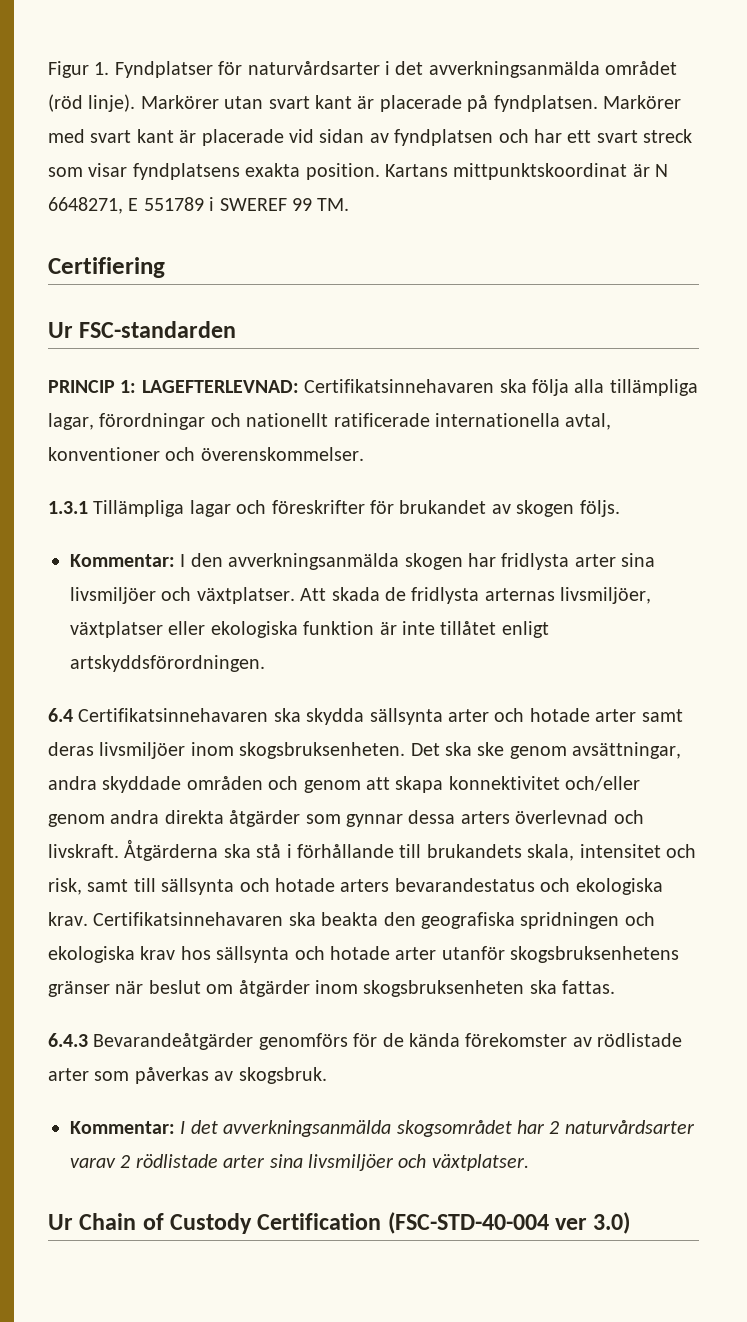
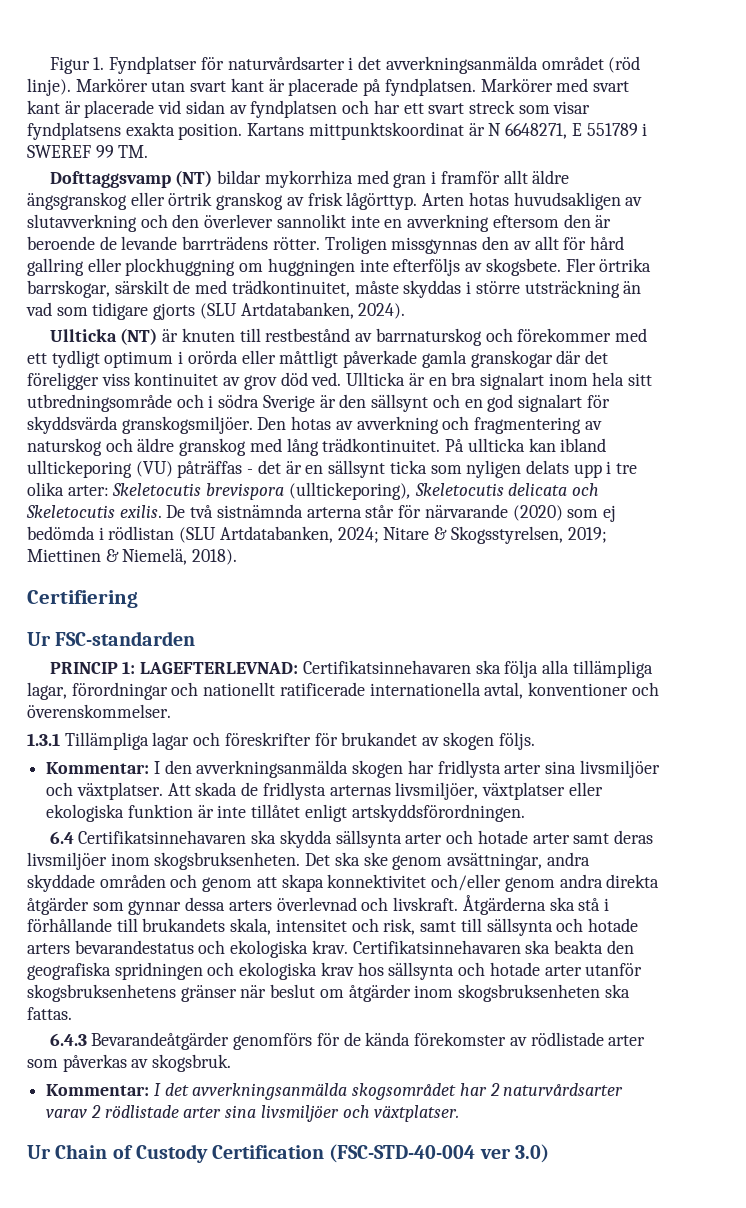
+ Dofttaggsvamp (NT) bildar mykorrhiza med gran i framför allt äldre ängsgranskog eller örtrik granskog av frisk lågörttyp. Arten hotas huvudsakligen av slutavverkning och den överlever sannolikt inte en avverkning eftersom den är beroende de levande barrträdens rötter. Troligen missgynnas den av allt för hård gallring eller plockhuggning om huggningen inte efterföljs av skogsbete. Fler örtrika barrskogar, särskilt de med trädkontinuitet, måste skyddas i större utsträckning än vad som tidigare gjorts (SLU Artdatabanken, 2024).
+ Ullticka (NT) är knuten till restbestånd av barrnaturskog och förekommer med ett tydligt optimum i orörda eller måttligt påverkade gamla granskogar där det föreligger viss kontinuitet av grov död ved. Ullticka är en bra signalart inom hela sitt utbredningsområde och i södra Sverige är den sällsynt och en god signalart för skyddsvärda granskogsmiljöer. Den hotas av avverkning och fragmentering av naturskog och äldre granskog med lång trädkontinuitet. På ullticka kan ibland ulltickeporing (VU) påträffas - det är en sällsynt ticka som nyligen delats upp i tre olika arter: Skeletocutis brevispora (ulltickeporing), Skeletocutis delicata och Skeletocutis exilis. De två sistnämnda arterna står för närvarande (2020) som ej bedömda i rödlistan (SLU Artdatabanken, 2024; Nitare & Skogsstyrelsen, 2019; Miettinen & Niemelä, 2018).

